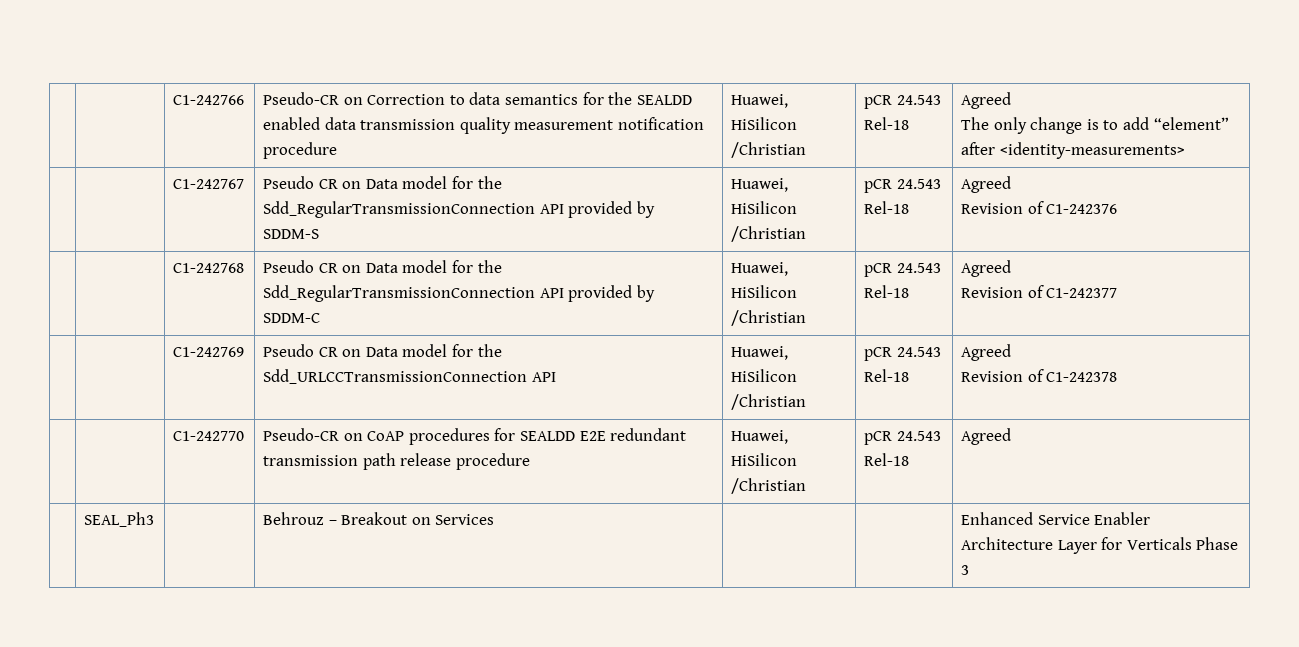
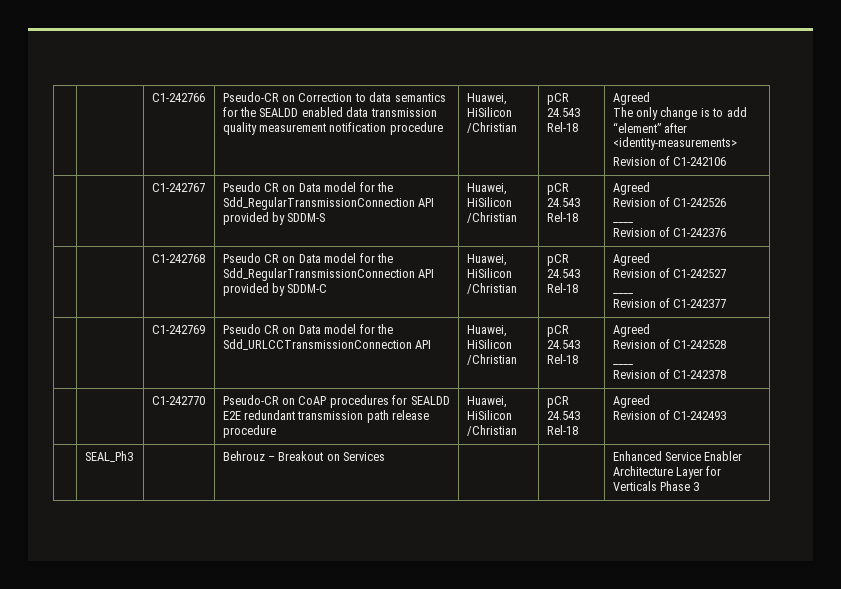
  | | C1-242766 | Pseudo-CR on Correction to data semantics for the SEALDD enabled data transmission quality measurement notification procedure | Huawei, HiSilicon /Christian | pCR 24.543 Rel-18 | Agreed
  The only change is to add “element” after <identity-measurements>
+ Revision of C1-242106
  | | C1-242767 | Pseudo CR on Data model for the Sdd_RegularTransmissionConnection API provided by SDDM-S | Huawei, HiSilicon /Christian | pCR 24.543 Rel-18 | Agreed
+ Revision of C1-242526
+ ____
  | | C1-242768 | Pseudo CR on Data model for the Sdd_RegularTransmissionConnection API provided by SDDM-C | Huawei, HiSilicon /Christian | pCR 24.543 Rel-18 | Agreed
+ Revision of C1-242527
+ ____
  | | C1-242769 | Pseudo CR on Data model for the Sdd_URLCCTransmissionConnection API | Huawei, HiSilicon /Christian | pCR 24.543 Rel-18 | Agreed
+ Revision of C1-242528
+ ____
  | | C1-242770 | Pseudo-CR on CoAP procedures for SEALDD E2E redundant transmission path release procedure | Huawei, HiSilicon /Christian | pCR 24.543 Rel-18 | Agreed
+ Revision of C1-242493

